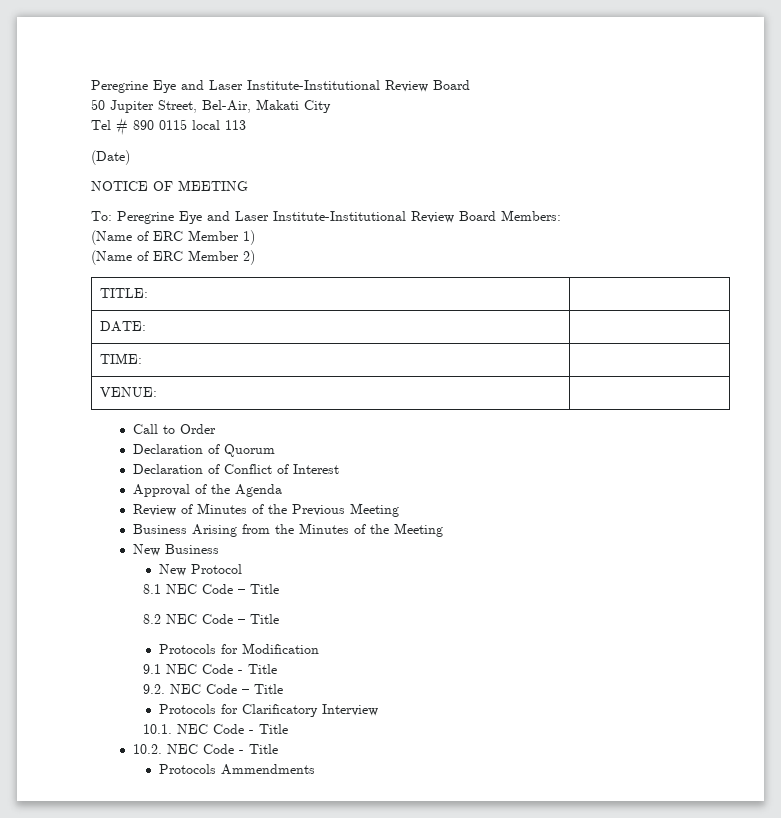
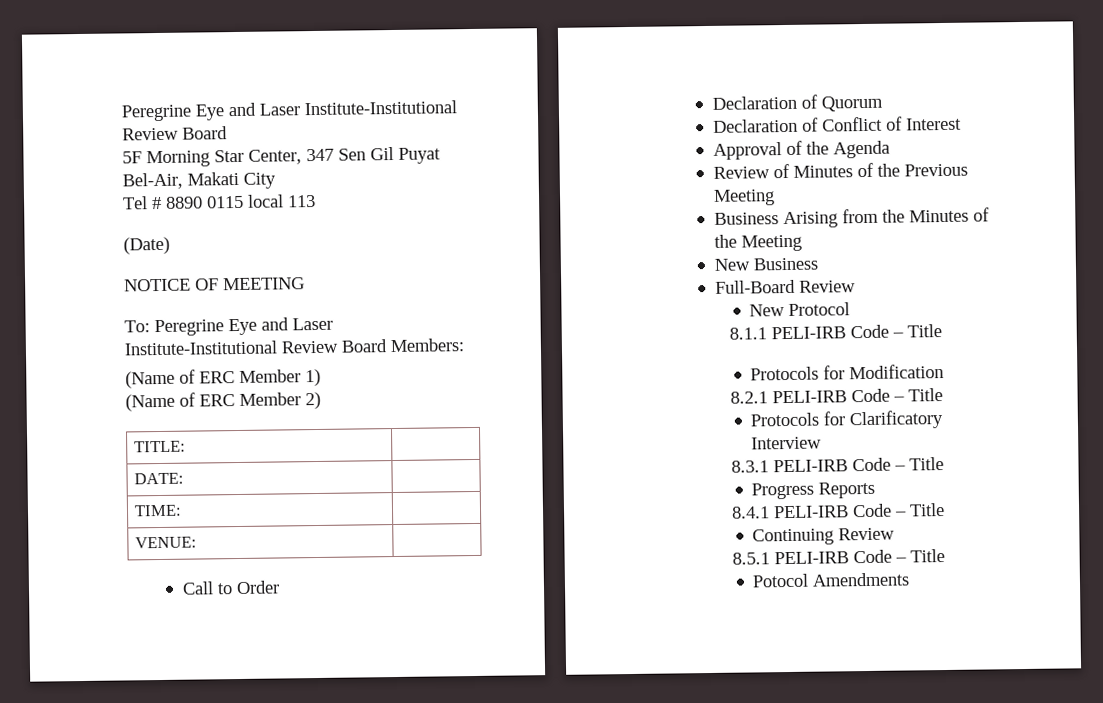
- 50 Jupiter Street, Bel-Air, Makati City
+ 5F Morning Star Center, 347 Sen Gil Puyat Bel-Air, Makati City
- Tel # 890 0115 local 113
+ Tel # 8890 0115 local 113
+ Full-Board Review
- 8.1 NEC Code – Title
- 8.2 NEC Code – Title
+ 8.1.1 PELI-IRB Code – Title
- 9.1 NEC Code - Title
- 9.2. NEC Code – Title
+ 8.2.1 PELI-IRB Code – Title
- 10.1. NEC Code - Title
- 10.2. NEC Code - Title
- Protocols Ammendments
+ 8.3.1 PELI-IRB Code – Title
+ Progress Reports
+ 8.4.1 PELI-IRB Code – Title
+ Continuing Review
+ 8.5.1 PELI-IRB Code – Title
+ Potocol Amendments

